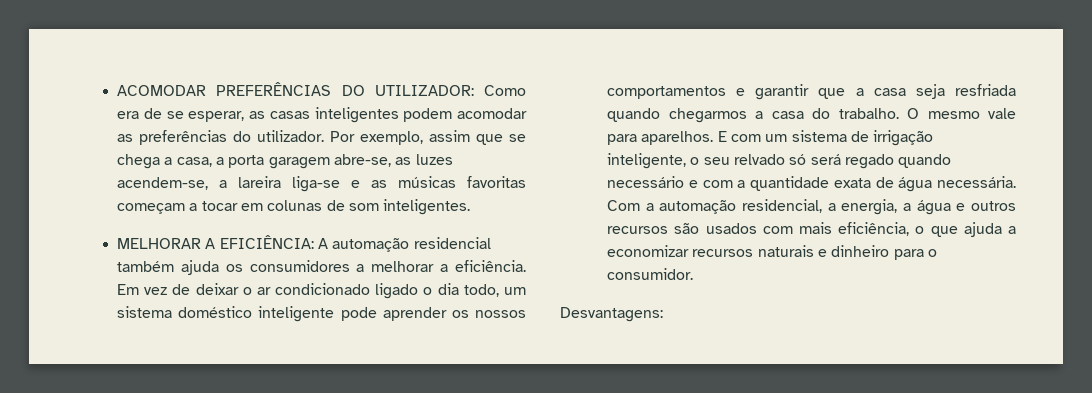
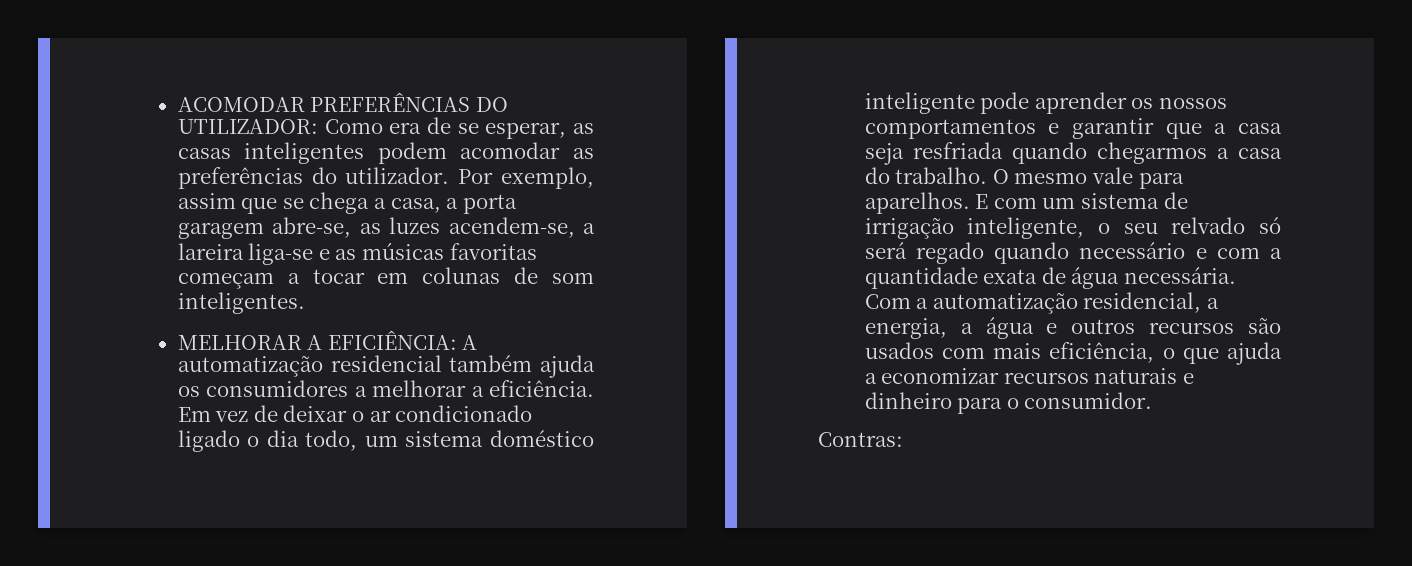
- MELHORAR A EFICIÊNCIA: A automação residencial também ajuda os consumidores a melhorar a eficiência.
+ MELHORAR A EFICIÊNCIA: A automatização residencial também ajuda os consumidores a melhorar a eficiência.
- Com a automação residencial, a energia, a água e outros recursos são usados com mais eficiência, o que ajuda a economizar recursos naturais e dinheiro para o consumidor.
+ Com a automatização residencial, a energia, a água e outros recursos são usados com mais eficiência, o que ajuda a economizar recursos naturais e dinheiro para o consumidor.
- Desvantagens:
+ Contras:

